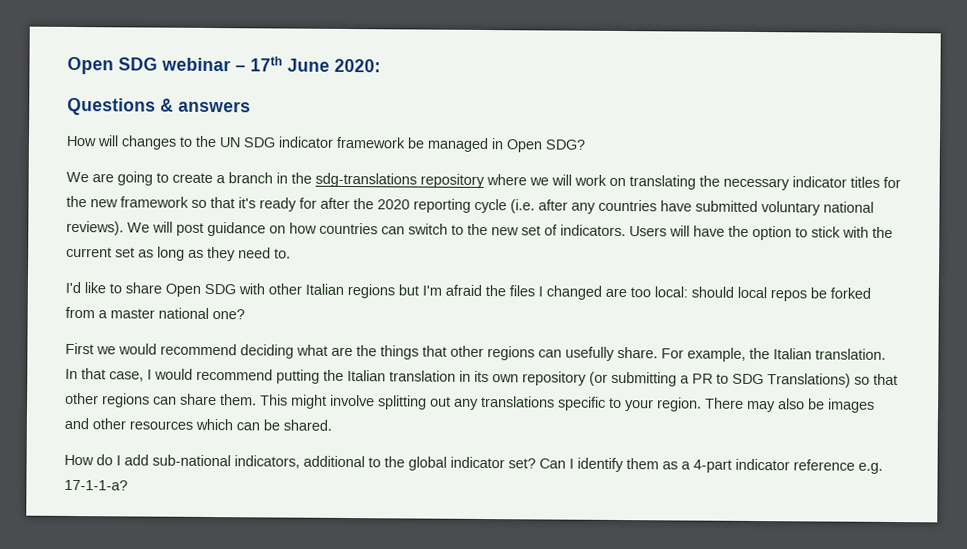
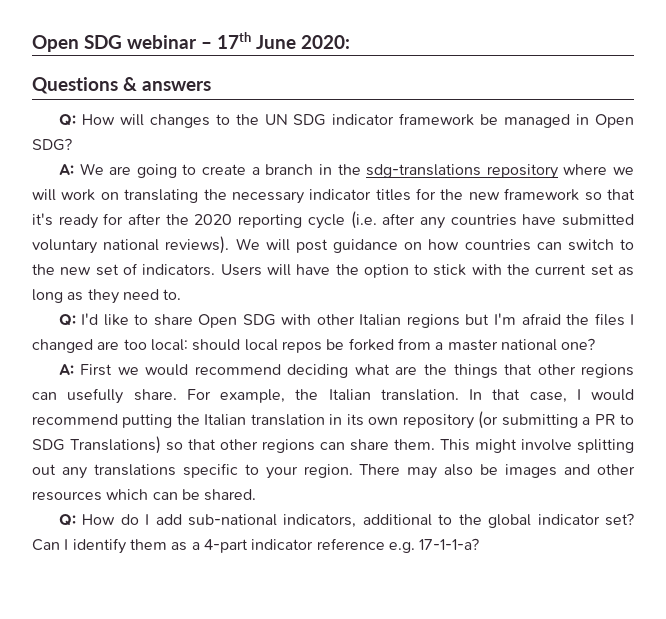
- How will changes to the UN SDG indicator framework be managed in Open SDG?
+ Q: How will changes to the UN SDG indicator framework be managed in Open SDG?
- We are going to create a branch in the sdg-translations repository where we will work on translating the necessary indicator titles for the new framework so that it's ready for after the 2020 reporting cycle (i.e. after any countries have submitted voluntary national reviews).
+ A: We are going to create a branch in the sdg-translations repository where we will work on translating the necessary indicator titles for the new framework so that it's ready for after the 2020 reporting cycle (i.e. after any countries have submitted voluntary national reviews).
- I'd like to share Open SDG with other Italian regions but I'm afraid the files I changed are too local: should local repos be forked from a master national one?
+ Q: I'd like to share Open SDG with other Italian regions but I'm afraid the files I changed are too local: should local repos be forked from a master national one?
- First we would recommend deciding what are the things that other regions can usefully share.
+ A: First we would recommend deciding what are the things that other regions can usefully share.
- How do I add sub-national indicators, additional to the global indicator set?
+ Q: How do I add sub-national indicators, additional to the global indicator set?

